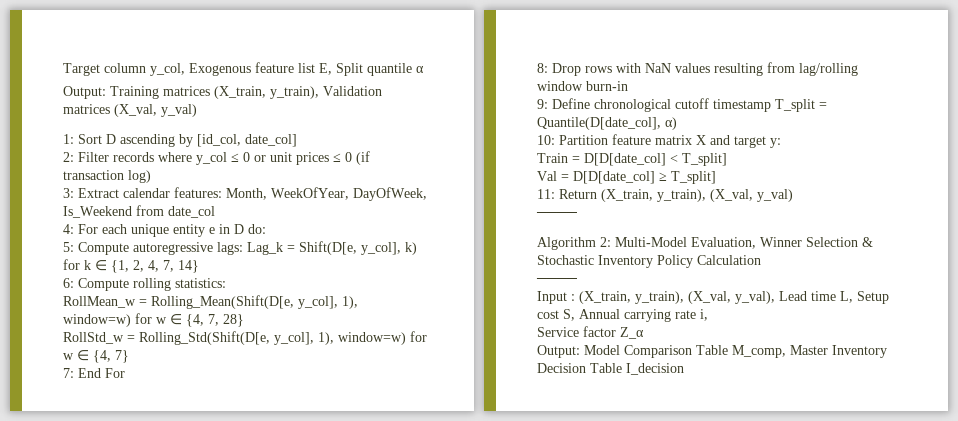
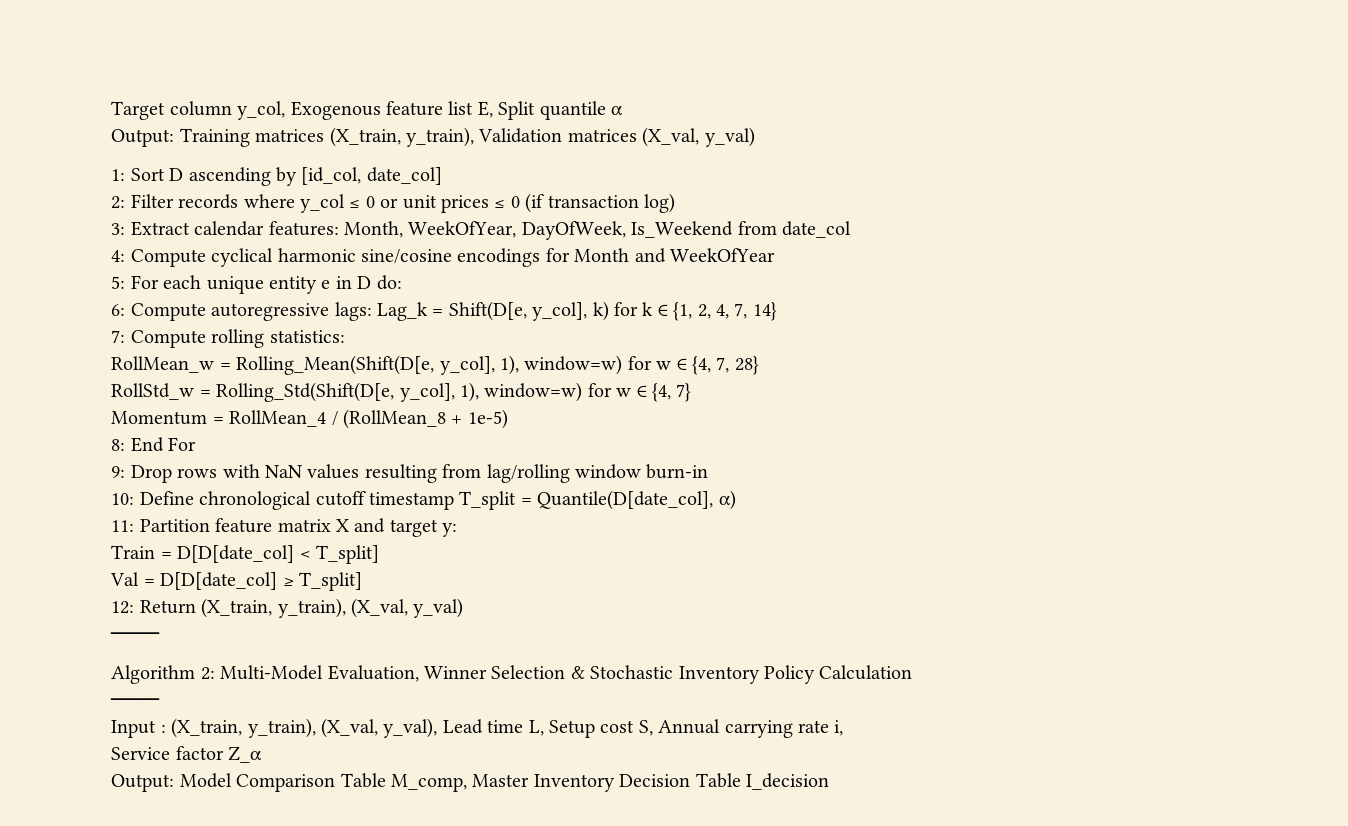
- 4: For each unique entity e in D do:
+ 4: Compute cyclical harmonic sine/cosine encodings for Month and WeekOfYear
+ 5: For each unique entity e in D do:
- 5: Compute autoregressive lags: Lag_k = Shift(D[e, y_col], k) for k ∈ {1, 2, 4, 7, 14}
+ 6: Compute autoregressive lags: Lag_k = Shift(D[e, y_col], k) for k ∈ {1, 2, 4, 7, 14}
- 6: Compute rolling statistics:
+ 7: Compute rolling statistics:
- 7: End For
+ Momentum = RollMean_4 / (RollMean_8 + 1e-5)
+ 8: End For
- 8: Drop rows with NaN values resulting from lag/rolling window burn-in
+ 9: Drop rows with NaN values resulting from lag/rolling window burn-in
- 9: Define chronological cutoff timestamp T_split = Quantile(D[date_col], α)
+ 10: Define chronological cutoff timestamp T_split = Quantile(D[date_col], α)
- 10: Partition feature matrix X and target y:
+ 11: Partition feature matrix X and target y:
- 11: Return (X_train, y_train), (X_val, y_val)
+ 12: Return (X_train, y_train), (X_val, y_val)

